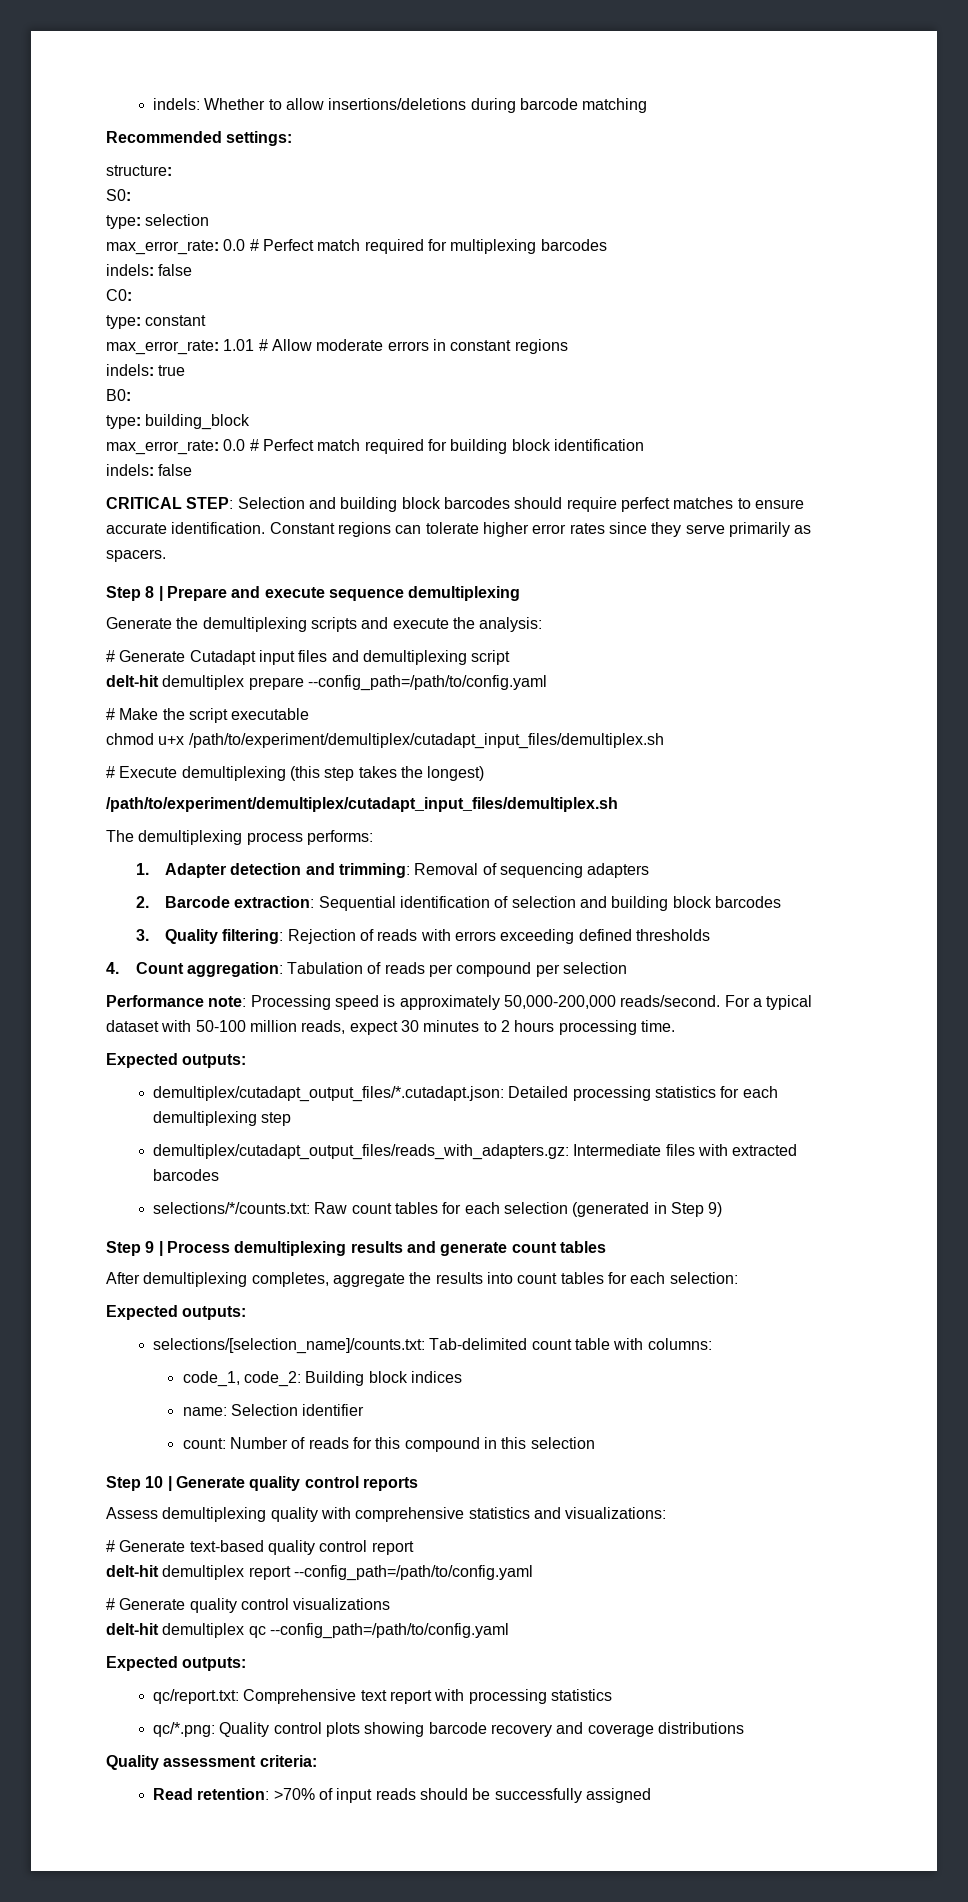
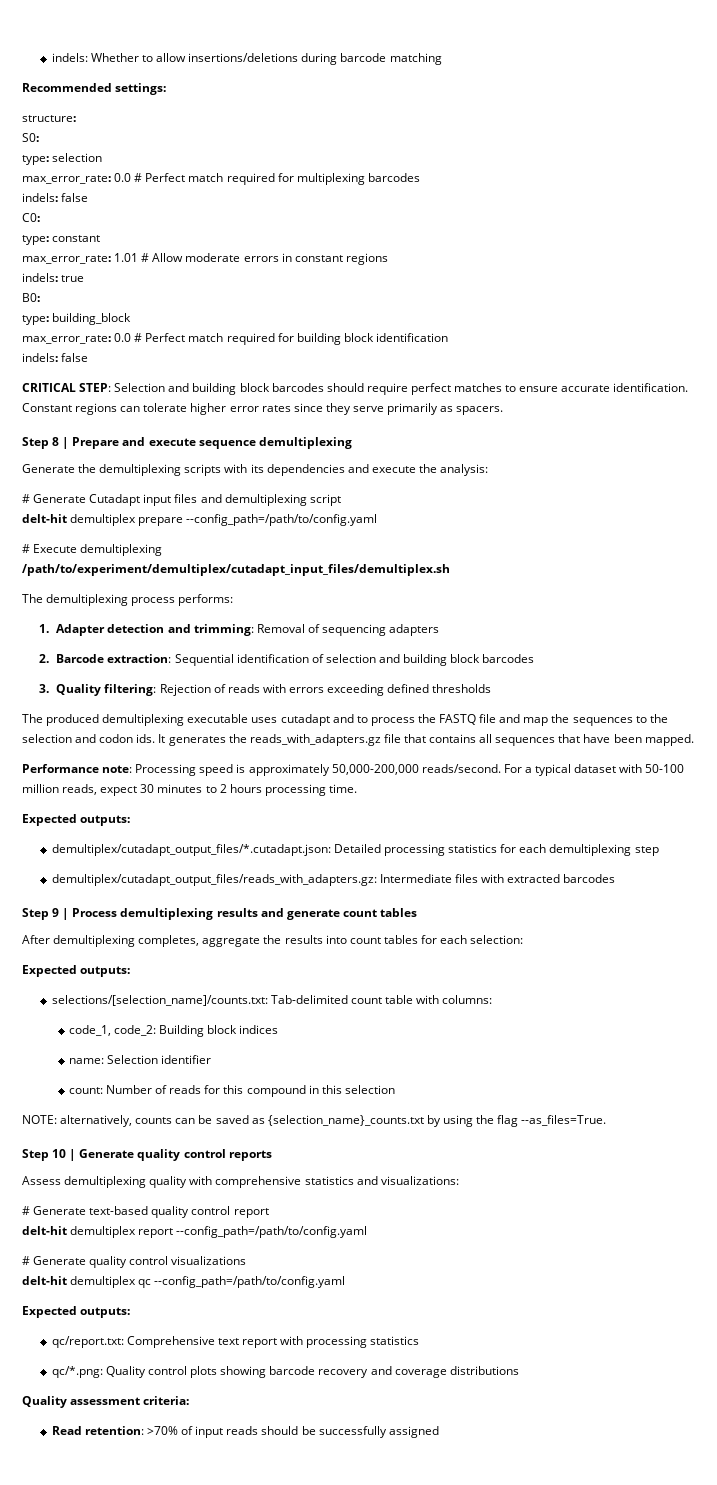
- Generate the demultiplexing scripts and execute the analysis:
+ Generate the demultiplexing scripts with its dependencies and execute the analysis:
- # Make the script executable
- chmod u+x /path/to/experiment/demultiplex/cutadapt_input_files/demultiplex.sh
- # Execute demultiplexing (this step takes the longest)
+ # Execute demultiplexing
- 4. Count aggregation: Tabulation of reads per compound per selection
+ The produced demultiplexing executable uses cutadapt and to process the FASTQ file and map the sequences to the selection and codon ids. It generates the reads_with_adapters.gz file that contains all sequences that have been mapped.
- selections/*/counts.txt: Raw count tables for each selection (generated in Step 9)
+ NOTE: alternatively, counts can be saved as {selection_name}_counts.txt by using the flag --as_files=True.

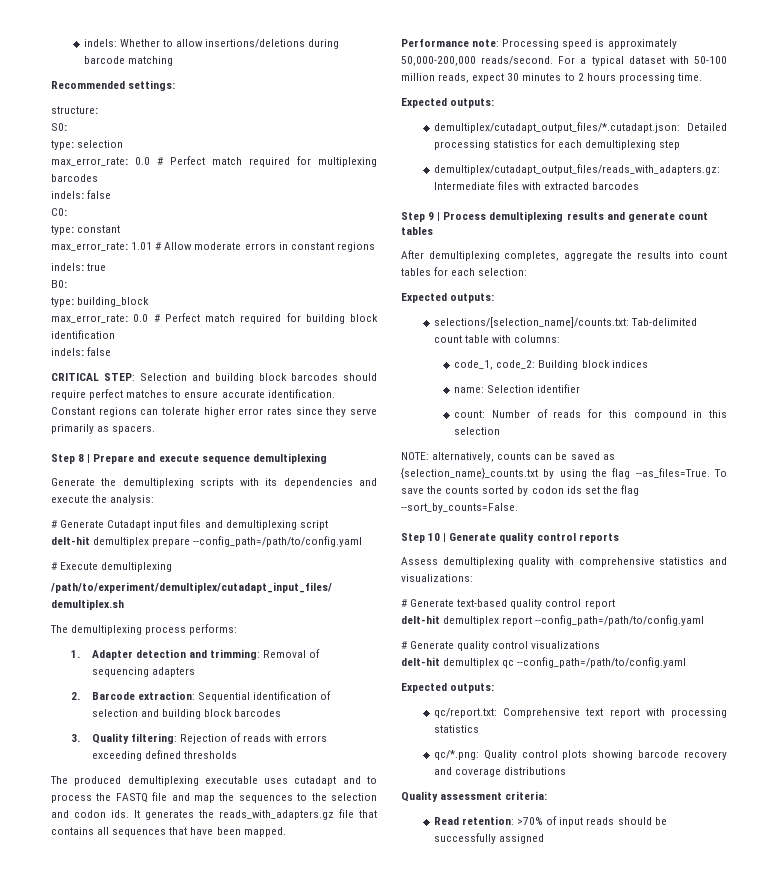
+ To save the counts sorted by codon ids set the flag --sort_by_counts=False.

